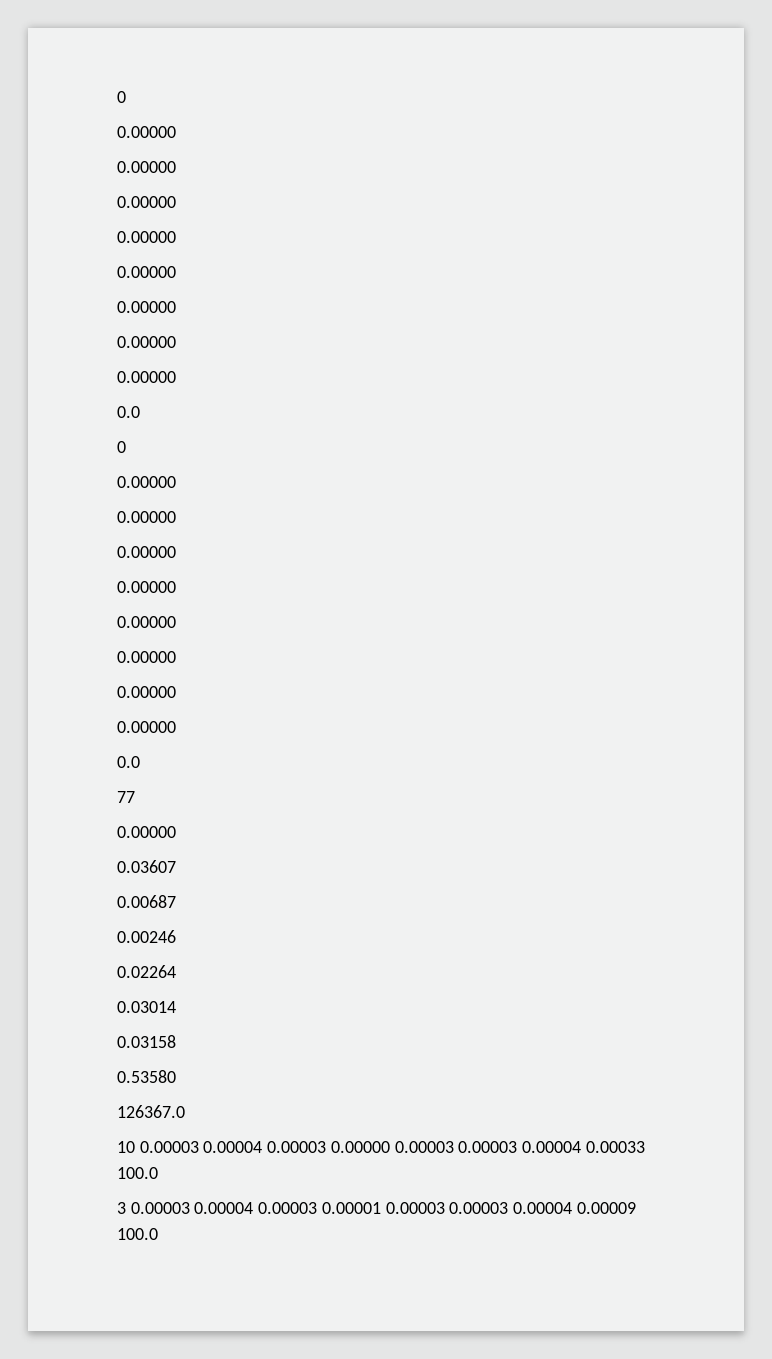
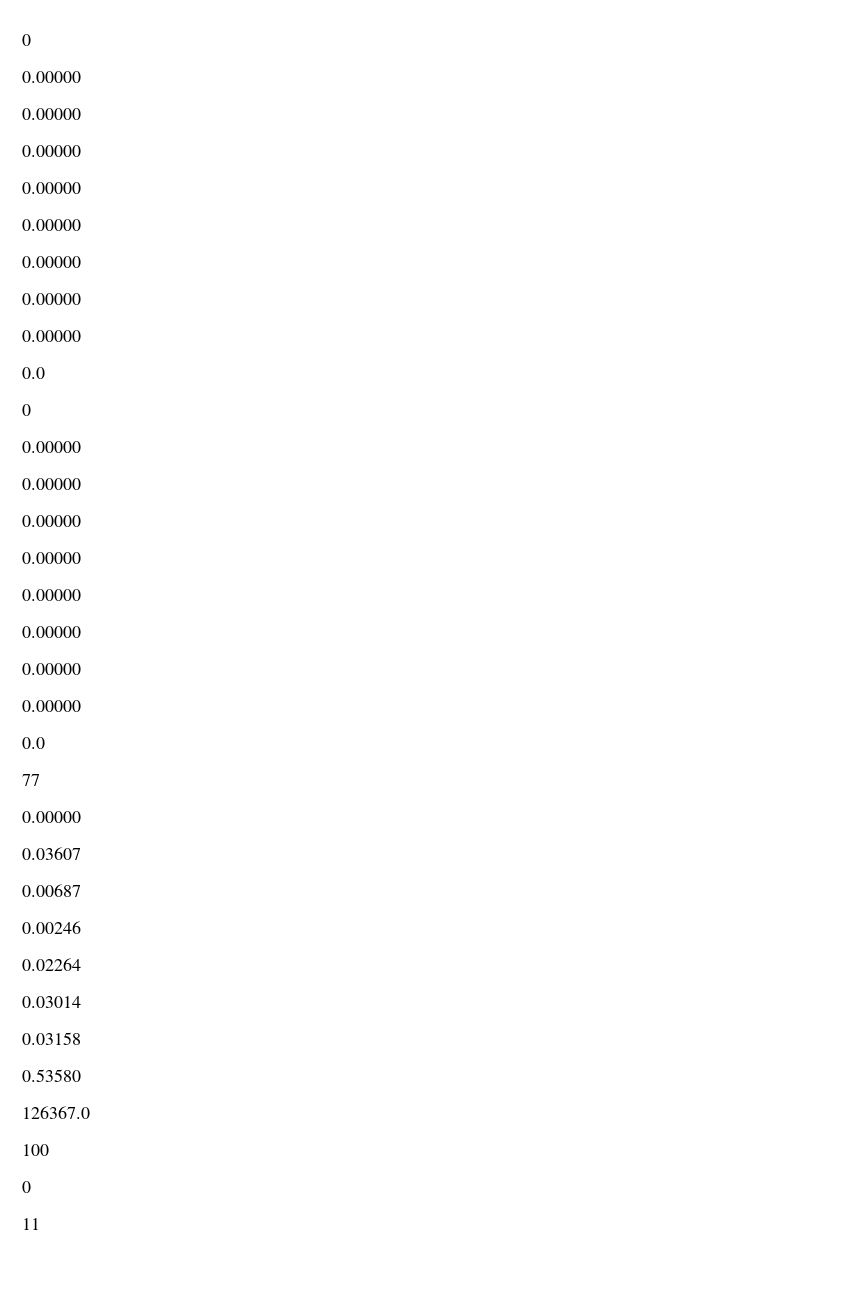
- 10 0.00003 0.00004 0.00003 0.00000 0.00003 0.00003 0.00004 0.00033 100.0
- 3 0.00003 0.00004 0.00003 0.00001 0.00003 0.00003 0.00004 0.00009 100.0
+ 100
+ 0
+ 11

